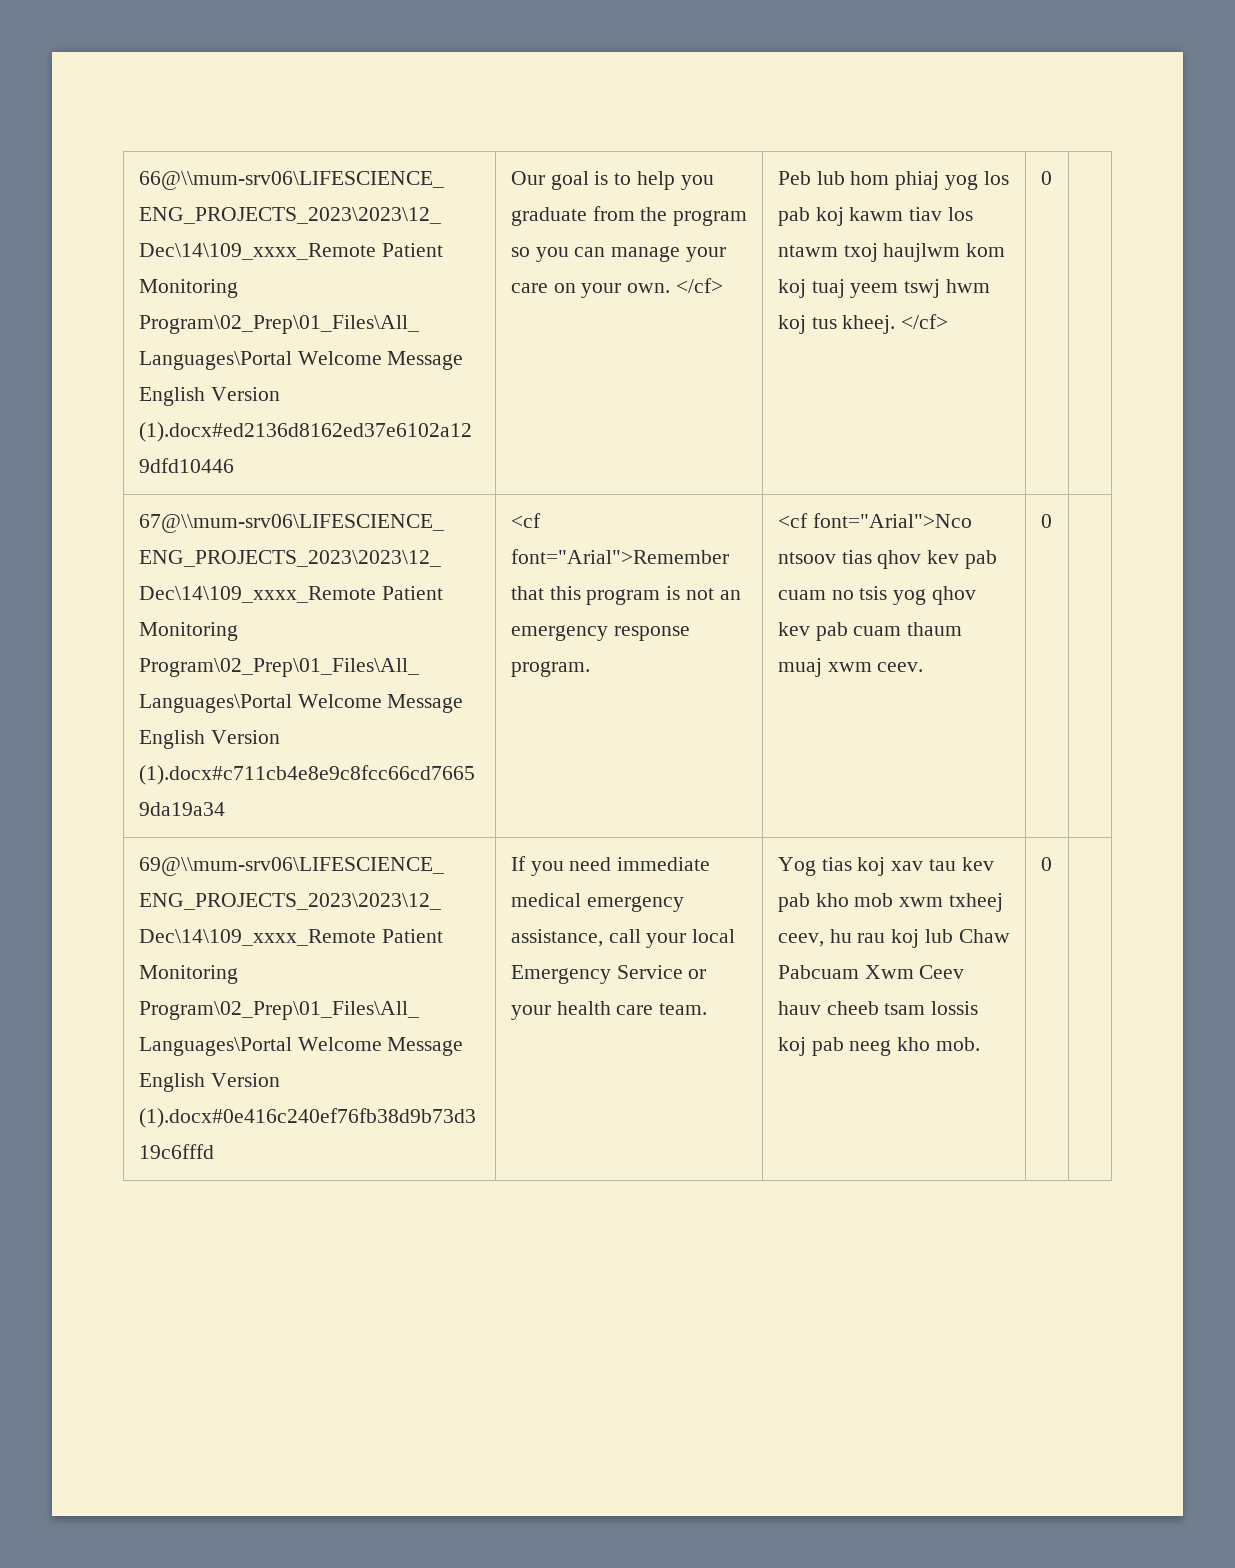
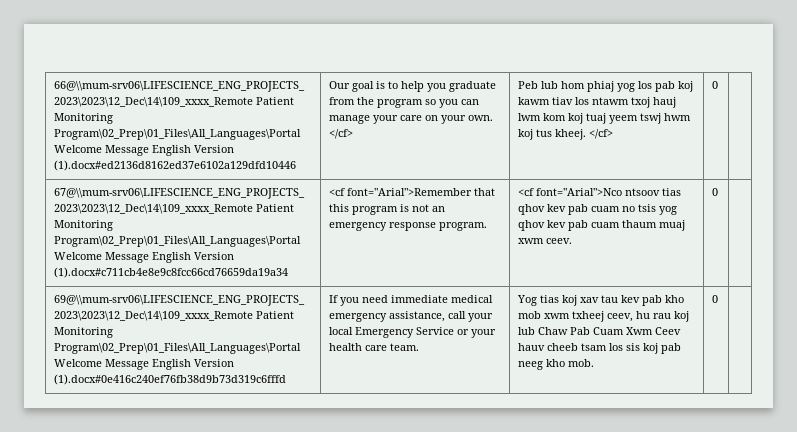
- Peb lub hom phiaj yog los pab koj kawm tiav los ntawm txoj haujlwm kom koj tuaj yeem tswj hwm koj tus kheej.
+ Peb lub hom phiaj yog los pab koj kawm tiav los ntawm txoj hauj lwm kom koj tuaj yeem tswj hwm koj tus kheej.
- Yog tias koj xav tau kev pab kho mob xwm txheej ceev, hu rau koj lub Chaw Pabcuam Xwm Ceev hauv cheeb tsam lossis koj pab neeg kho mob.
+ Yog tias koj xav tau kev pab kho mob xwm txheej ceev, hu rau koj lub Chaw Pab Cuam Xwm Ceev hauv cheeb tsam los sis koj pab neeg kho mob.

